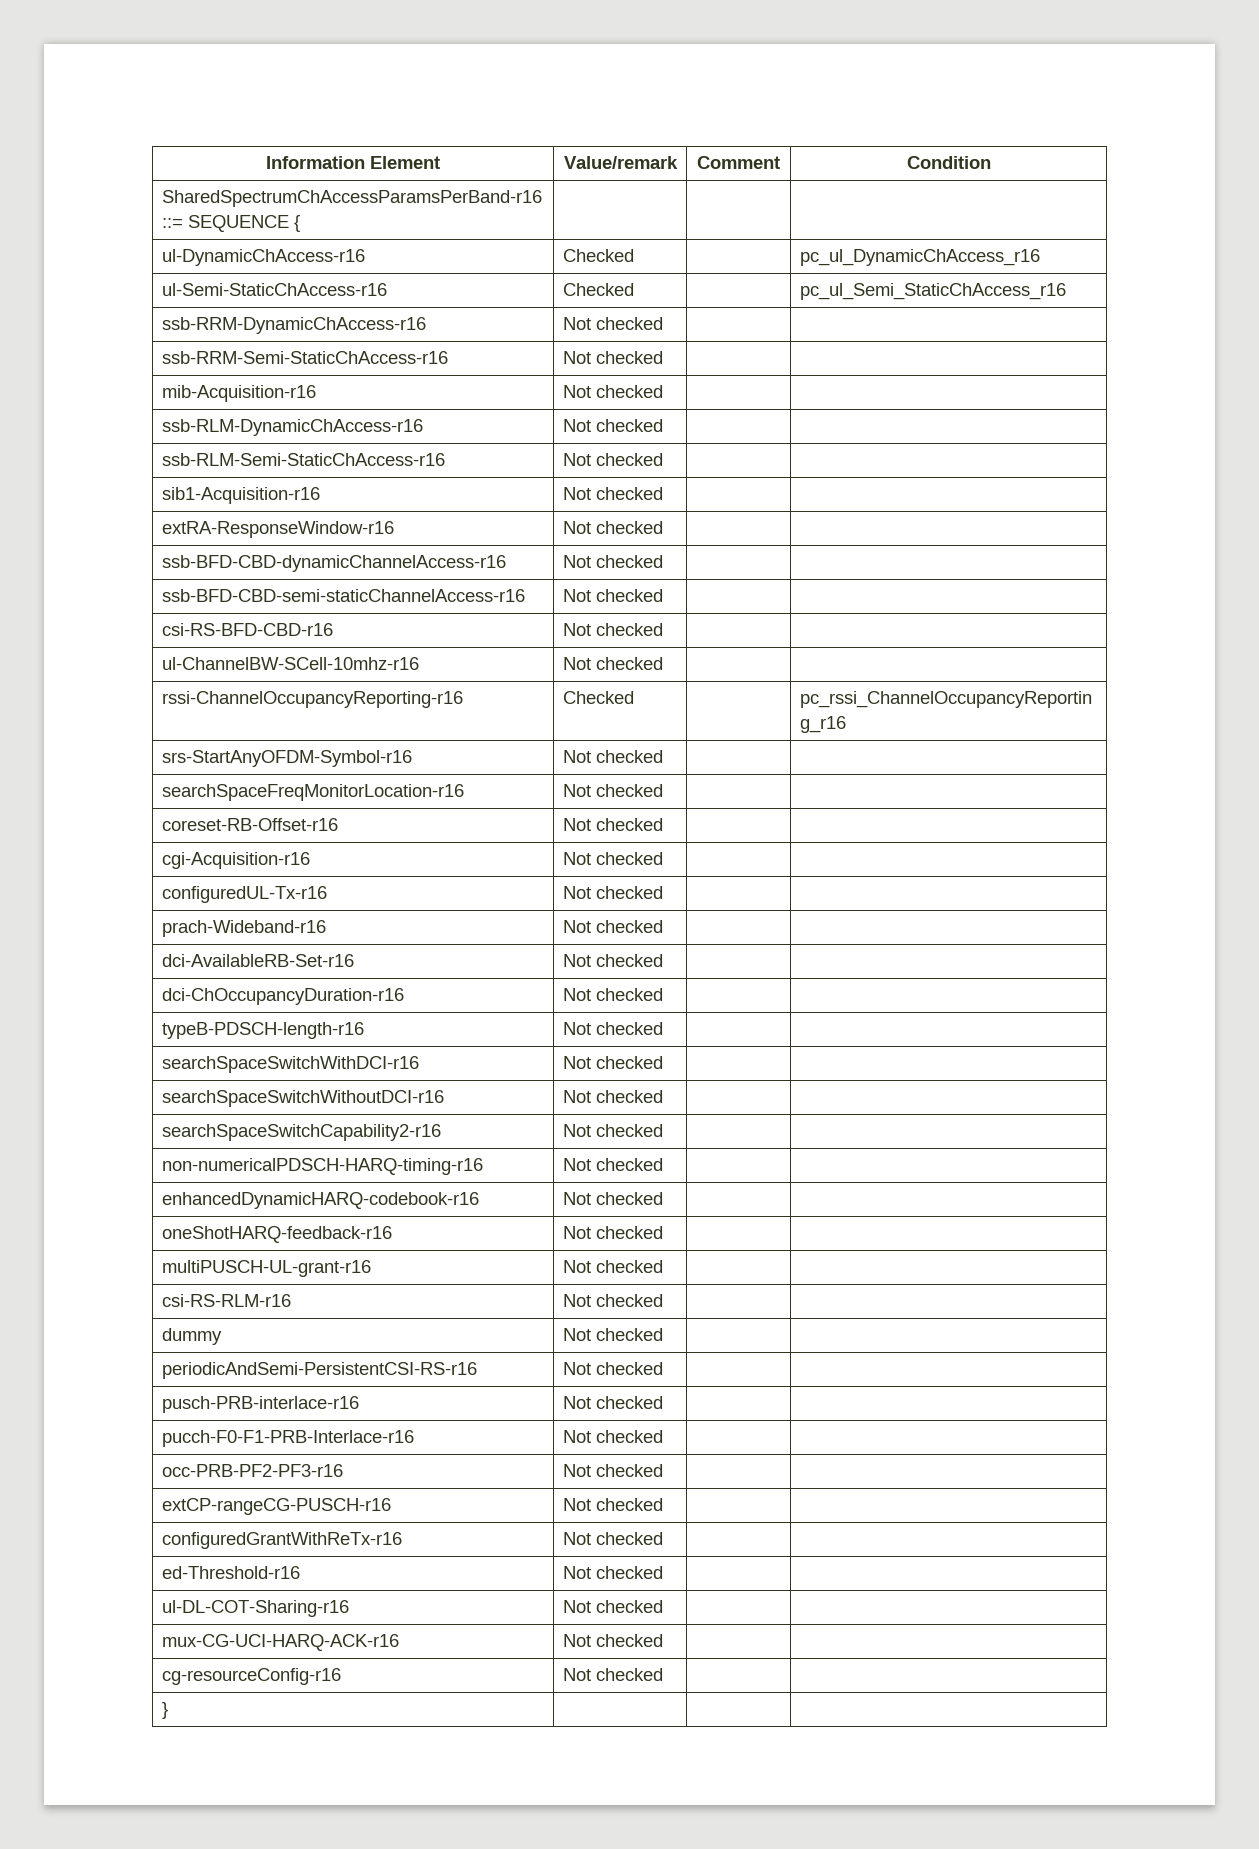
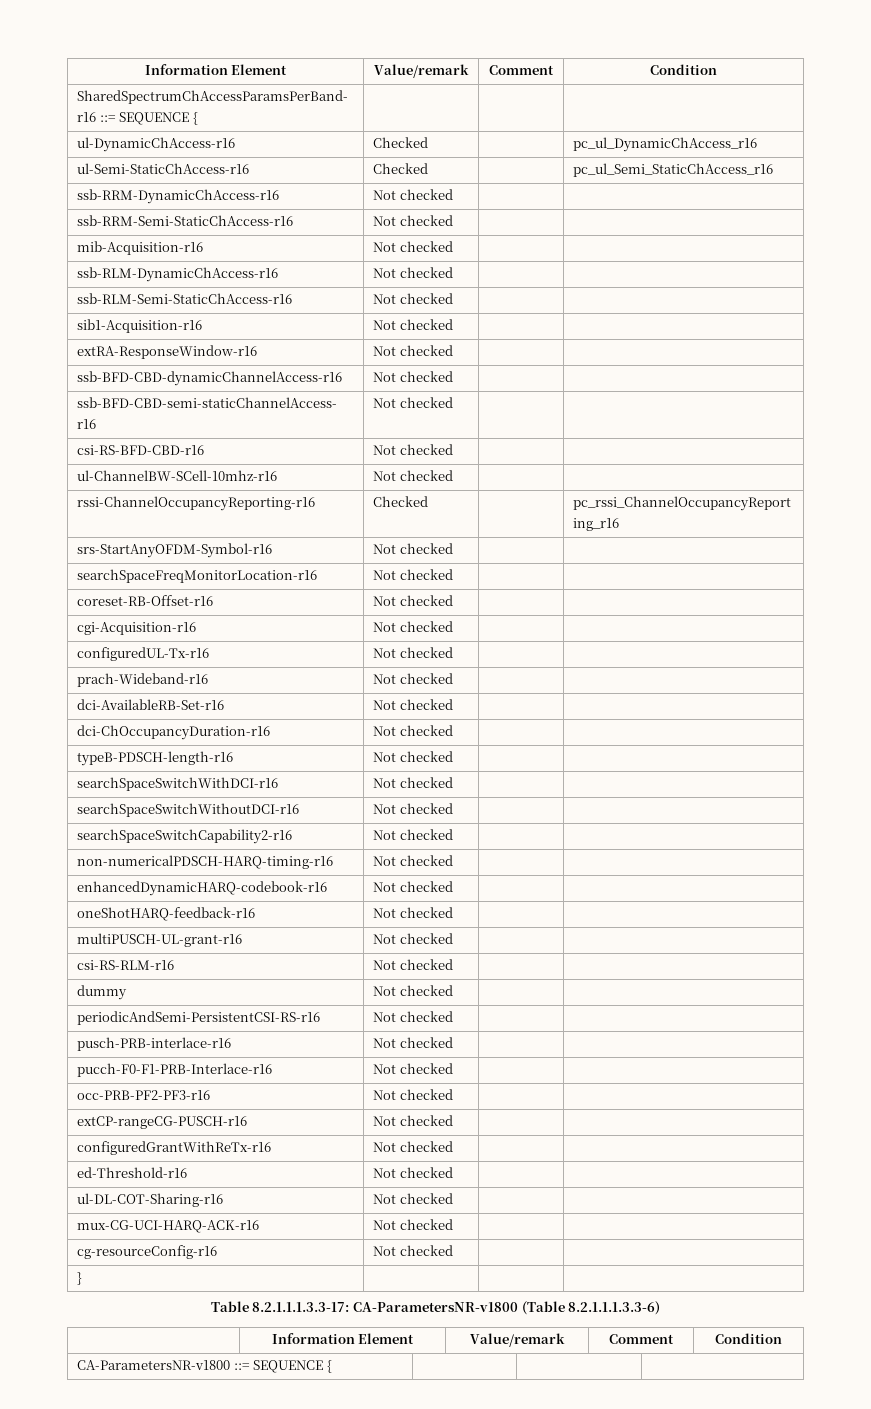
+ Table 8.2.1.1.1.3.3-17: CA-ParametersNR-v1800 (Table 8.2.1.1.1.3.3-6)
+ | Information Element | Value/remark | Comment | Condition
+ CA-ParametersNR-v1800 ::= SEQUENCE { | | |

